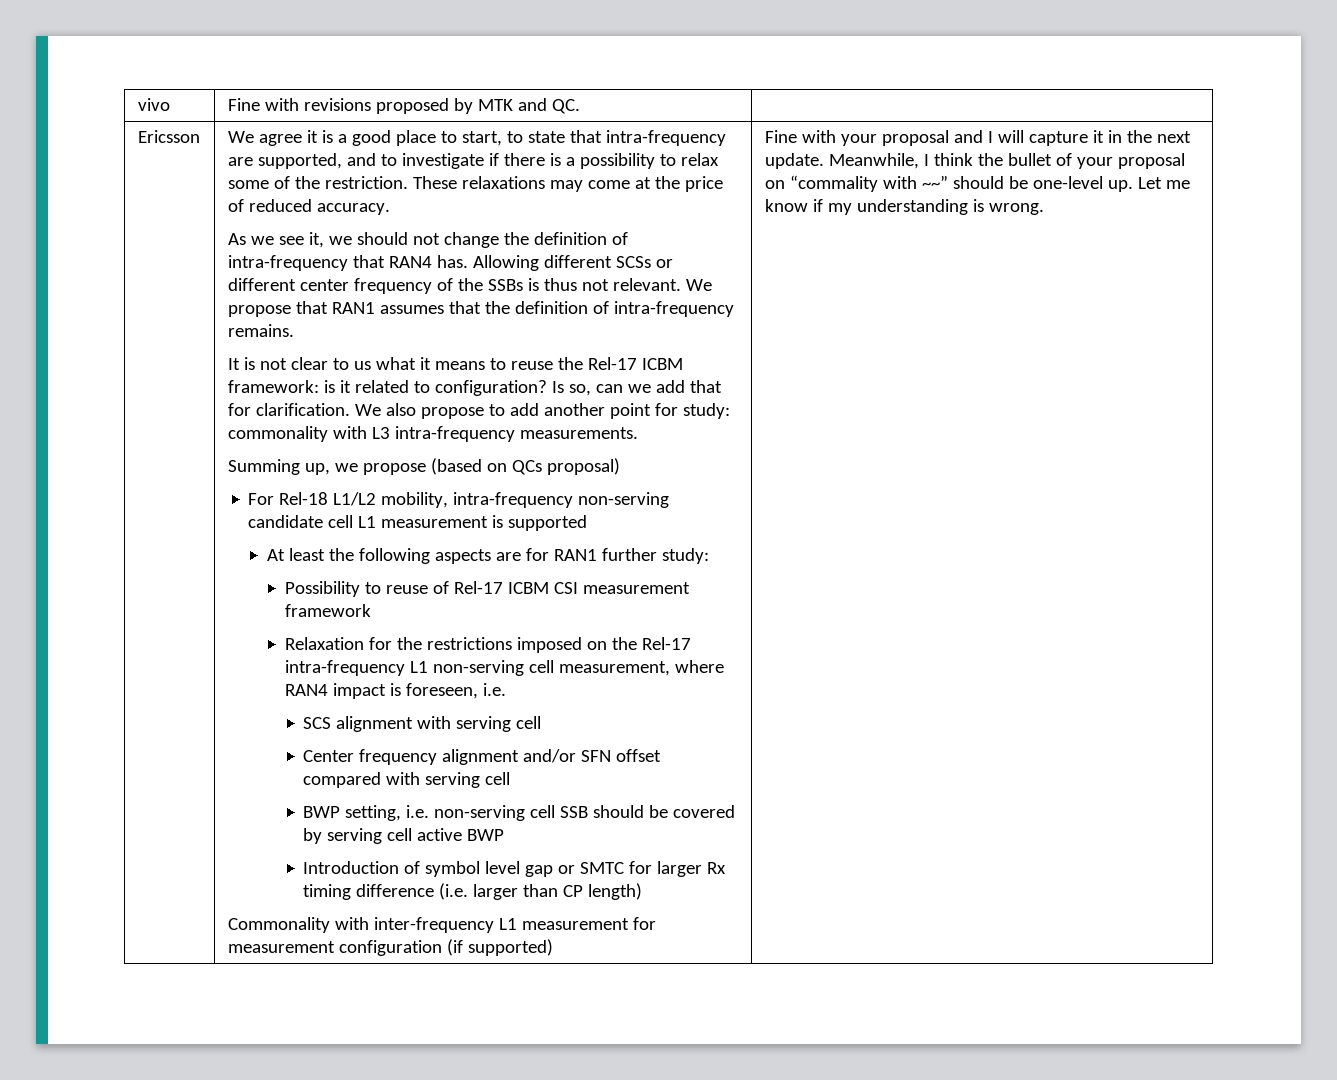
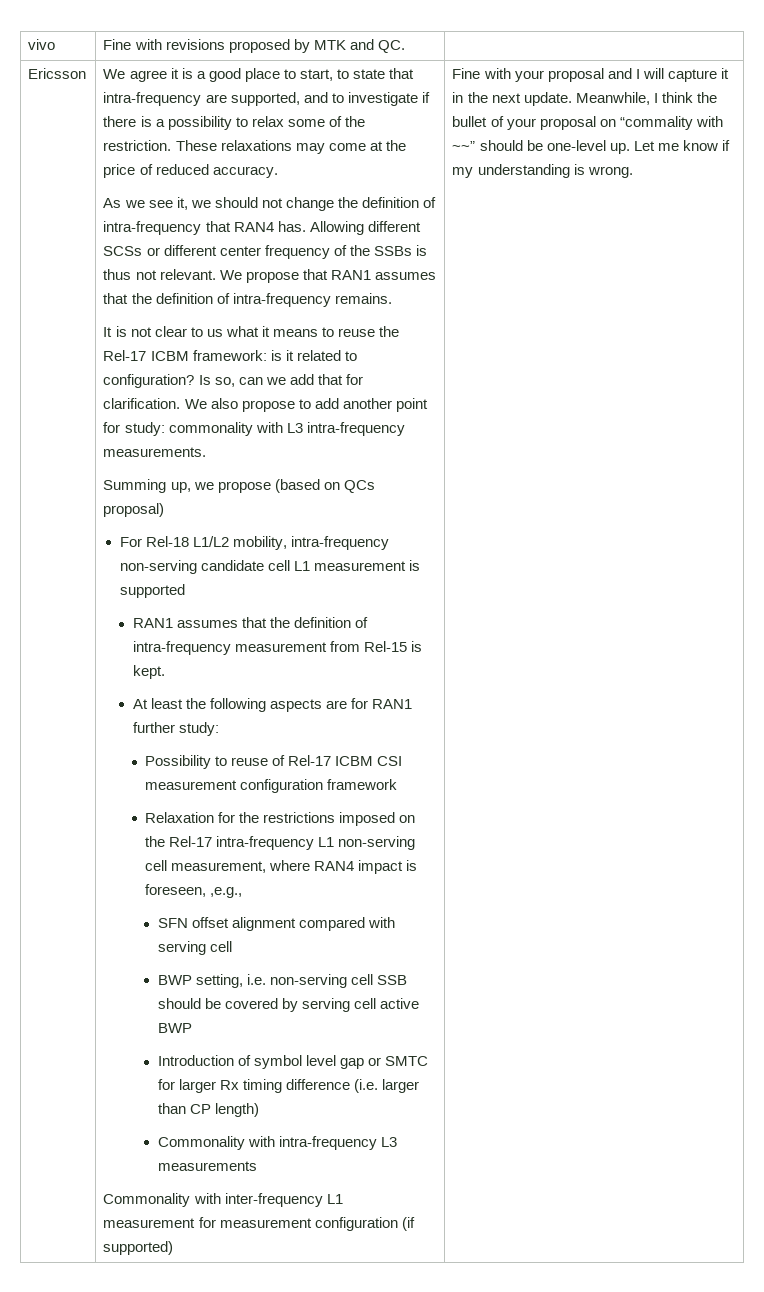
+ RAN1 assumes that the definition of intra-frequency measurement from Rel-15 is kept.
- Possibility to reuse of Rel-17 ICBM CSI measurement framework
+ Possibility to reuse of Rel-17 ICBM CSI measurement configuration framework
- Relaxation for the restrictions imposed on the Rel-17 intra-frequency L1 non-serving cell measurement, where RAN4 impact is foreseen, i.e.
- SCS alignment with serving cell
- Center frequency alignment and/or SFN offset compared with serving cell
+ Relaxation for the restrictions imposed on the Rel-17 intra-frequency L1 non-serving cell measurement, where RAN4 impact is foreseen, ,e.g.,
+ SFN offset alignment compared with serving cell
+ Commonality with intra-frequency L3 measurements

